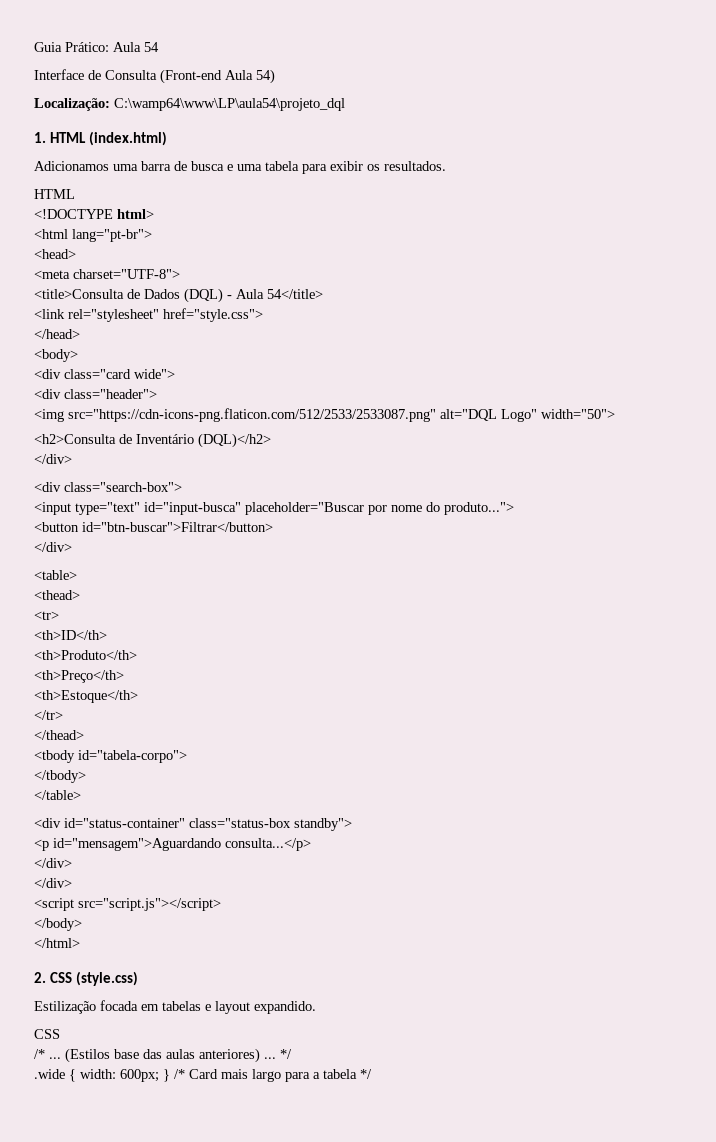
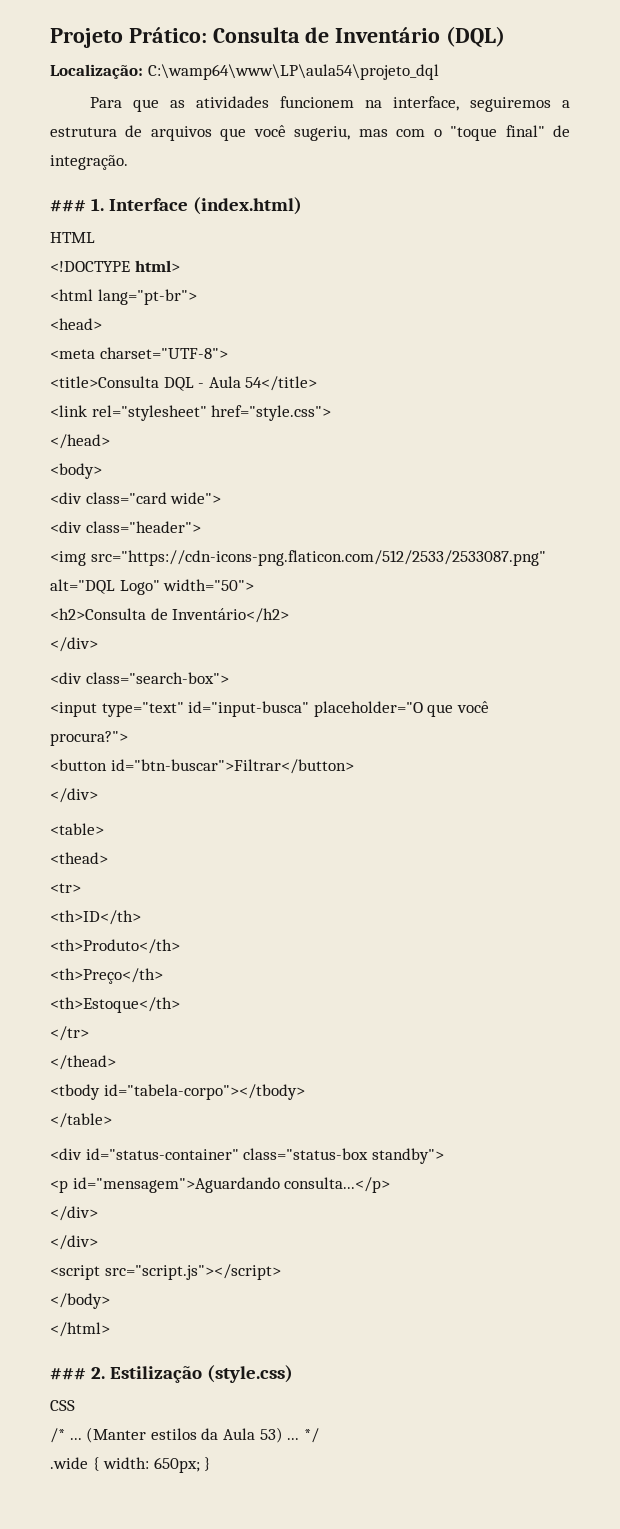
- Guia Prático: Aula 54
- Interface de Consulta (Front-end Aula 54)
+ Projeto Prático: Consulta de Inventário (DQL)
  Localização: C:\wamp64\www\LP\aula54\projeto_dql
- 1. HTML (index.html)
- Adicionamos uma barra de busca e uma tabela para exibir os resultados.
+ Para que as atividades funcionem na interface, seguiremos a estrutura de arquivos que você sugeriu, mas com o "toque final" de integração.
+ ### 1. Interface (index.html)
- <title>Consulta de Dados (DQL) - Aula 54</title>
+ <title>Consulta DQL - Aula 54</title>
- <h2>Consulta de Inventário (DQL)</h2>
+ <h2>Consulta de Inventário</h2>
- <input type="text" id="input-busca" placeholder="Buscar por nome do produto...">
+ <input type="text" id="input-busca" placeholder="O que você procura?">
- <tbody id="tabela-corpo">
- </tbody>
+ <tbody id="tabela-corpo"></tbody>
- 2. CSS (style.css)
- Estilização focada em tabelas e layout expandido.
+ ### 2. Estilização (style.css)
  CSS
- /* ... (Estilos base das aulas anteriores) ...
+ /* ... (Manter estilos da Aula 53) ...
- .wide { width: 600px; } /* Card mais largo para a tabela */
+ .wide { width: 650px; }

